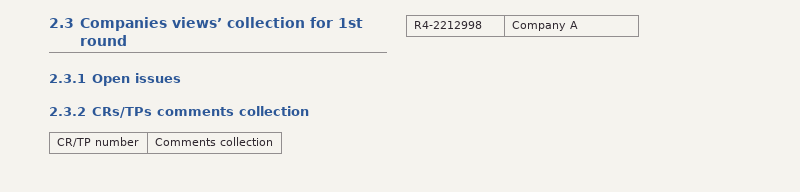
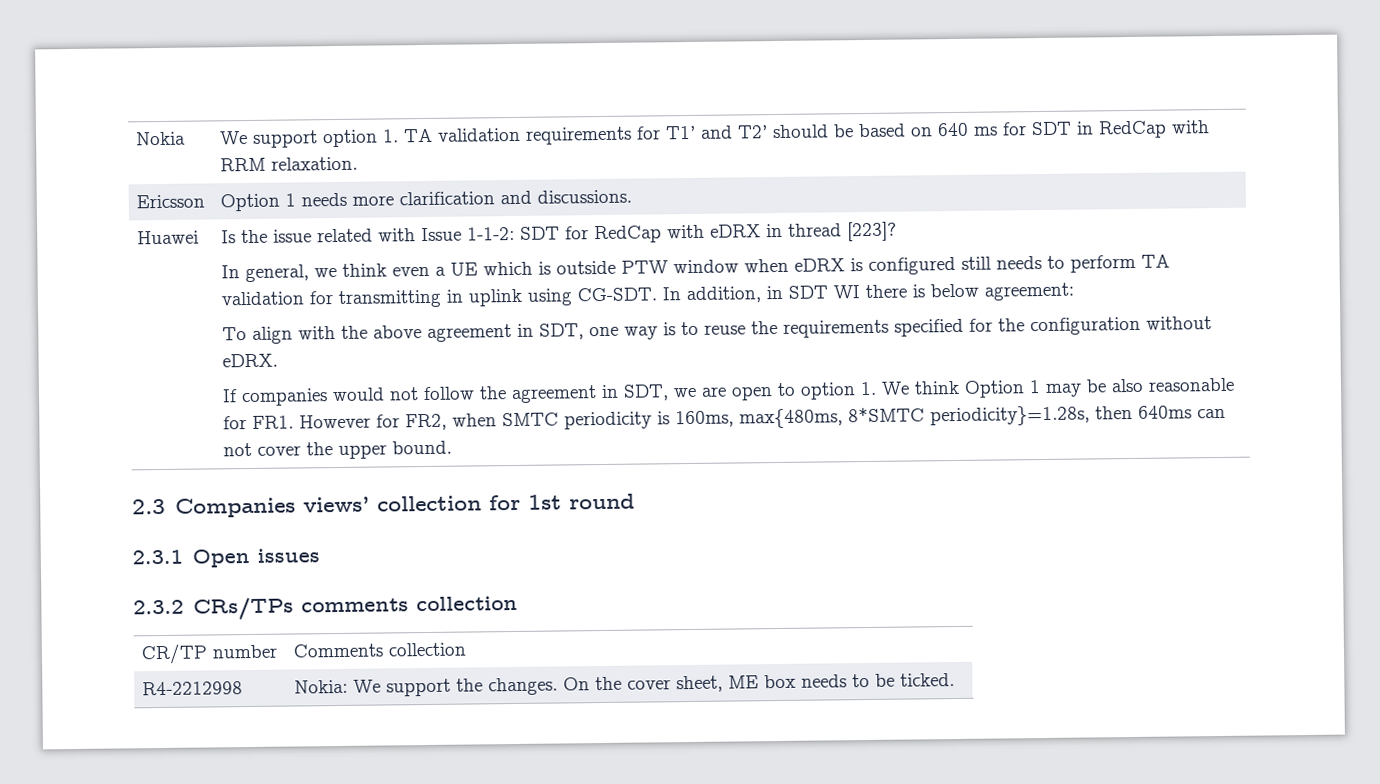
+ Nokia | We support option 1. TA validation requirements for T1’ and T2’ should be based on 640 ms for SDT in RedCap with RRM relaxation.
+ Ericsson | Option 1 needs more clarification and discussions.
+ Huawei | Is the issue related with Issue 1-1-2: SDT for RedCap with eDRX in thread [223]?
+ In general, we think even a UE which is outside PTW window when eDRX is configured still needs to perform TA validation for transmitting in uplink using CG-SDT. In addition, in SDT WI there is below agreement:
+ To align with the above agreement in SDT, one way is to reuse the requirements specified for the configuration without eDRX.
+ If companies would not follow the agreement in SDT, we are open to option 1. We think Option 1 may be also reasonable for FR1. However for FR2, when SMTC periodicity is 160ms, max{480ms, 8*SMTC periodicity}=1.28s, then 640ms can not cover the upper bound.
- R4-2212998 | Company A
+ R4-2212998 | Nokia: We support the changes. On the cover sheet, ME box needs to be ticked.

